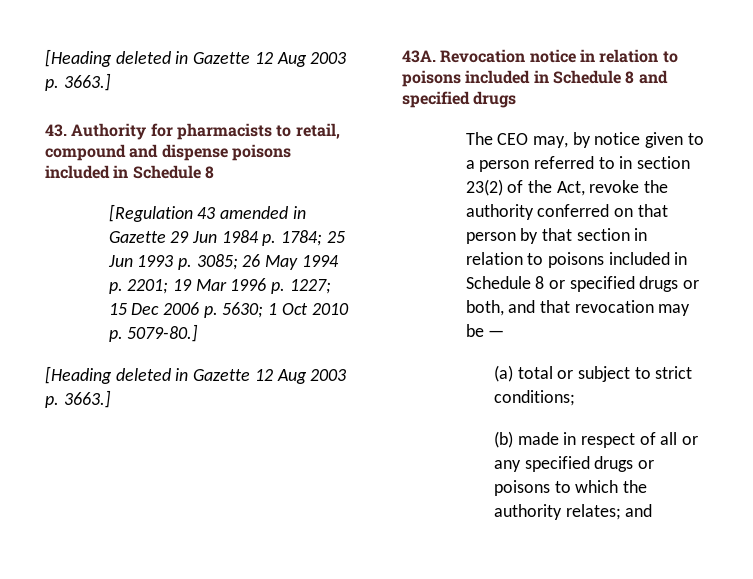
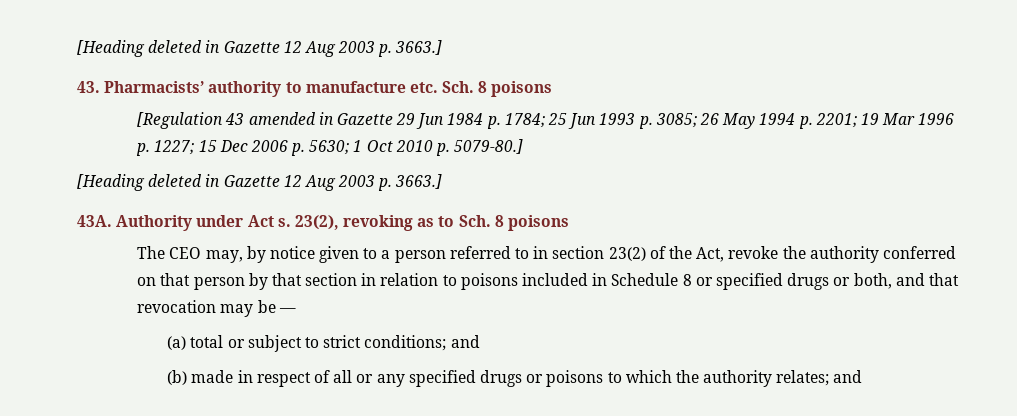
- 43. Authority for pharmacists to retail, compound and dispense poisons included in Schedule 8
+ 43. Pharmacists’ authority to manufacture etc. Sch. 8 poisons
- Revocation notice in relation to poisons included in Schedule 8 and specified drugs
+ Authority under Act s. 23(2), revoking as to Sch. 8 poisons
- (a) total or subject to strict conditions;
+ (a) total or subject to strict conditions; and

